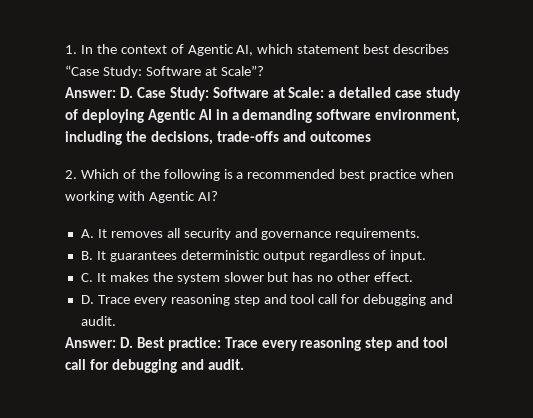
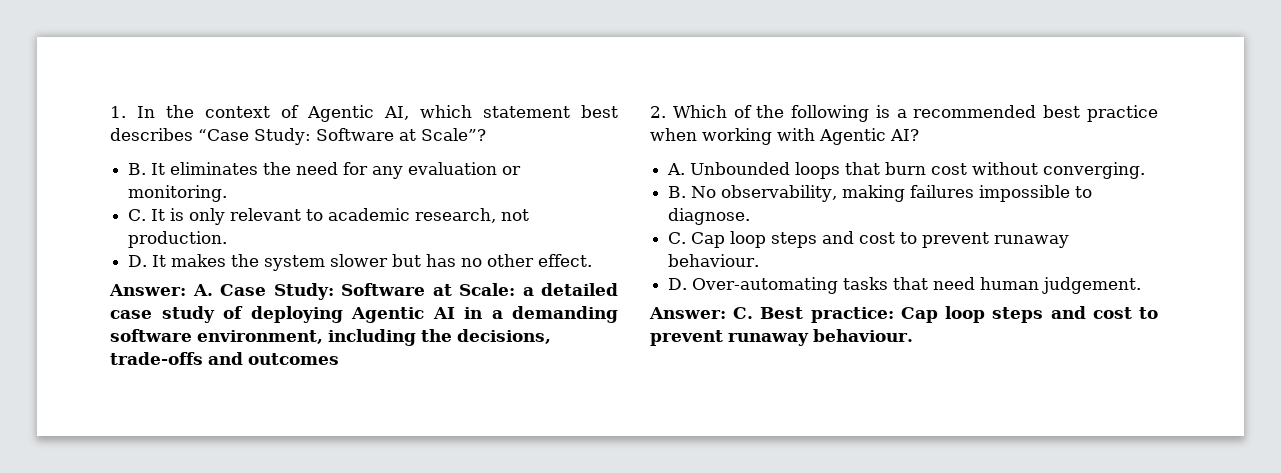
- Answer: D. Case Study: Software at Scale: a detailed case study of deploying Agentic AI in a demanding software environment, including the decisions, trade-offs and outcomes
+ B. It eliminates the need for any evaluation or monitoring.
+ C. It is only relevant to academic research, not production.
+ D. It makes the system slower but has no other effect.
+ Answer: A. Case Study: Software at Scale: a detailed case study of deploying Agentic AI in a demanding software environment, including the decisions, trade-offs and outcomes
- A. It removes all security and governance requirements.
- B. It guarantees deterministic output regardless of input.
- C. It makes the system slower but has no other effect.
- D. Trace every reasoning step and tool call for debugging and audit.
- Answer: D. Best practice: Trace every reasoning step and tool call for debugging and audit.
+ A. Unbounded loops that burn cost without converging.
+ B. No observability, making failures impossible to diagnose.
+ C. Cap loop steps and cost to prevent runaway behaviour.
+ D. Over-automating tasks that need human judgement.
+ Answer: C. Best practice: Cap loop steps and cost to prevent runaway behaviour.

